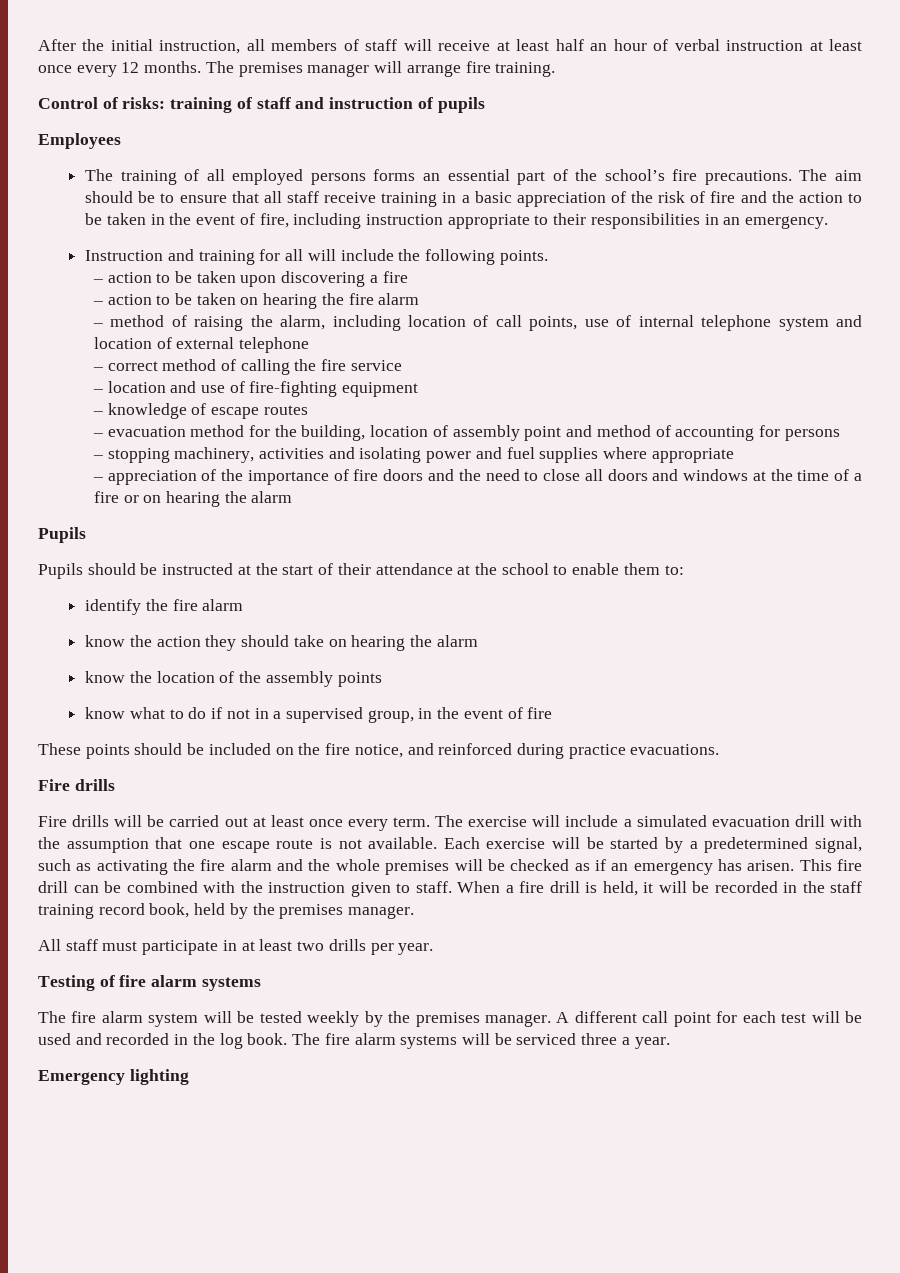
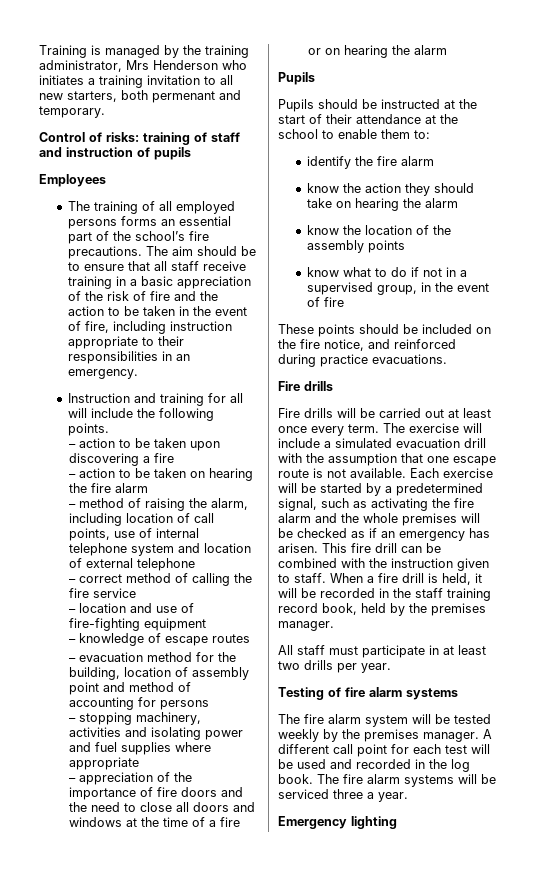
- After the initial instruction, all members of staff will receive at least half an hour of verbal instruction at least once every 12 months. The premises manager will arrange fire training.
+ Training is managed by the training administrator, Mrs Henderson who initiates a training invitation to all new starters, both permenant and temporary.

